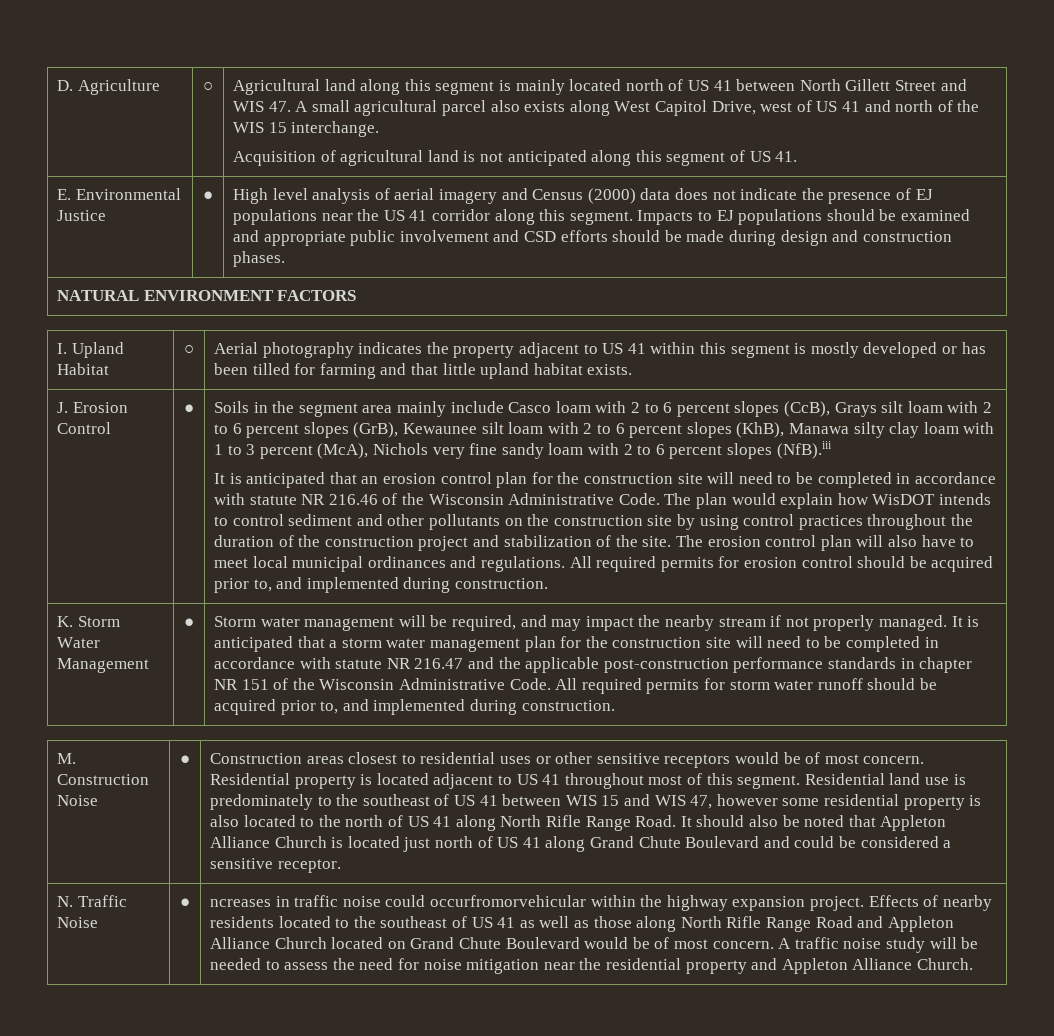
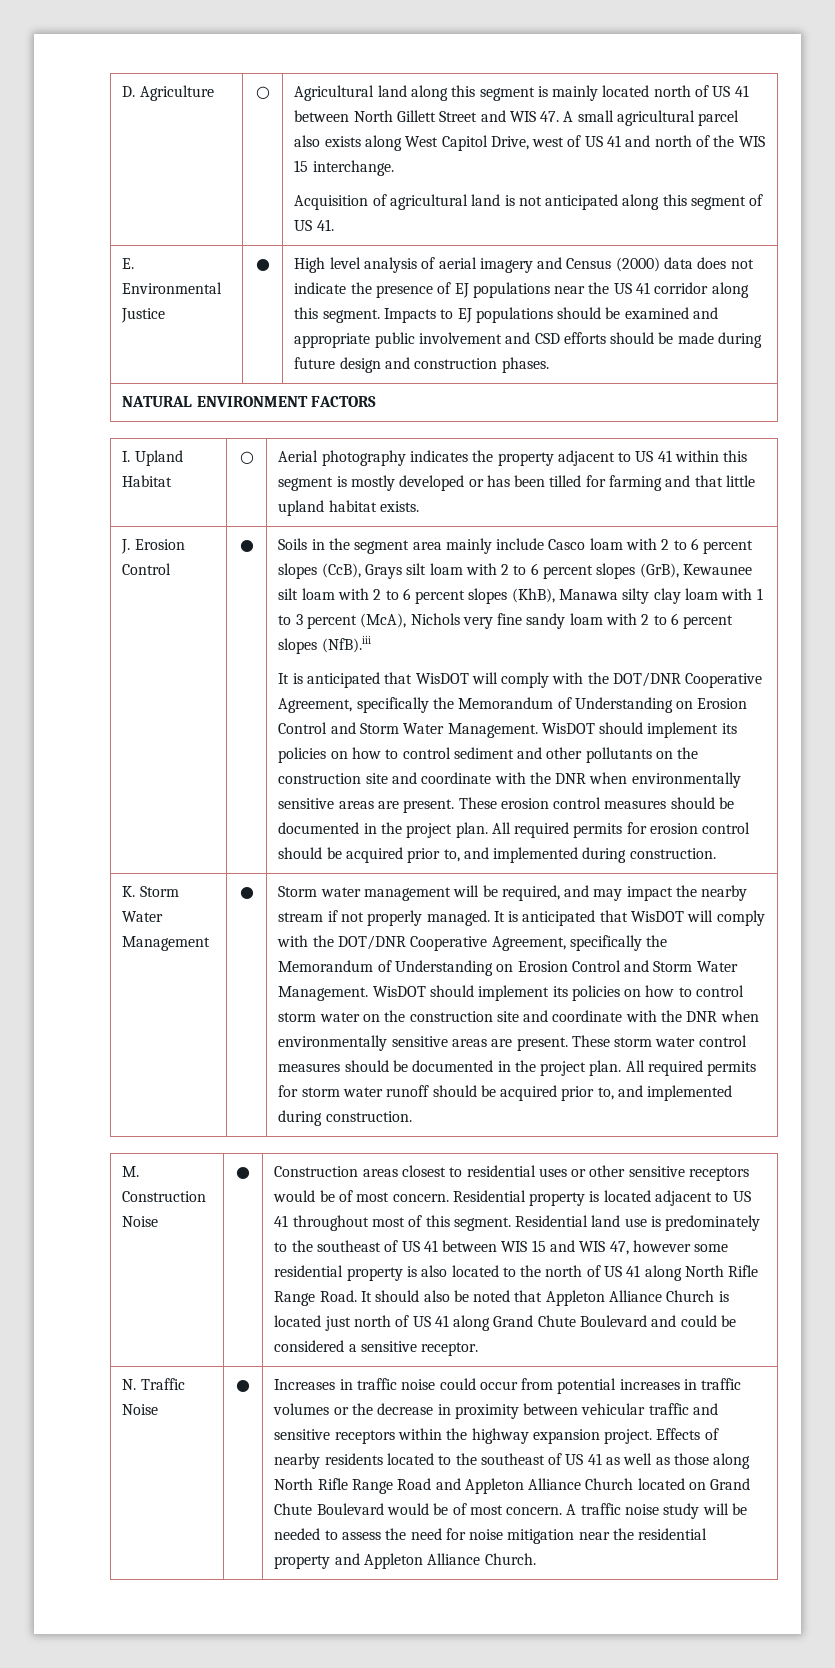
- Impacts to EJ populations should be examined and appropriate public involvement and CSD efforts should be made during design and construction phases.
+ Impacts to EJ populations should be examined and appropriate public involvement and CSD efforts should be made during future design and construction phases.
- It is anticipated that an erosion control plan for the construction site will need to be completed in accordance with statute NR 216.46 of the Wisconsin Administrative Code. The plan would explain how WisDOT intends to control sediment and other pollutants on the construction site by using control practices throughout the duration of the construction project and stabilization of the site. The erosion control plan will also have to meet local municipal ordinances and regulations.
+ It is anticipated that WisDOT will comply with the DOT/DNR Cooperative Agreement, specifically the Memorandum of Understanding on Erosion Control and Storm Water Management. WisDOT should implement its policies on how to control sediment and other pollutants on the construction site and coordinate with the DNR when environmentally sensitive areas are present. These erosion control measures should be documented in the project plan.
- It is anticipated that a storm water management plan for the construction site will need to be completed in accordance with statute NR 216.47 and the applicable post-construction performance standards in chapter NR 151 of the Wisconsin Administrative Code.
+ It is anticipated that WisDOT will comply with the DOT/DNR Cooperative Agreement, specifically the Memorandum of Understanding on Erosion Control and Storm Water Management. WisDOT should implement its policies on how to control storm water on the construction site and coordinate with the DNR when environmentally sensitive areas are present. These storm water control measures should be documented in the project plan.
- ncreases in traffic noise could occurfromorvehicular within the highway expansion project.
+ Increases in traffic noise could occur from potential increases in traffic volumes or the decrease in proximity between vehicular traffic and sensitive receptors within the highway expansion project.

